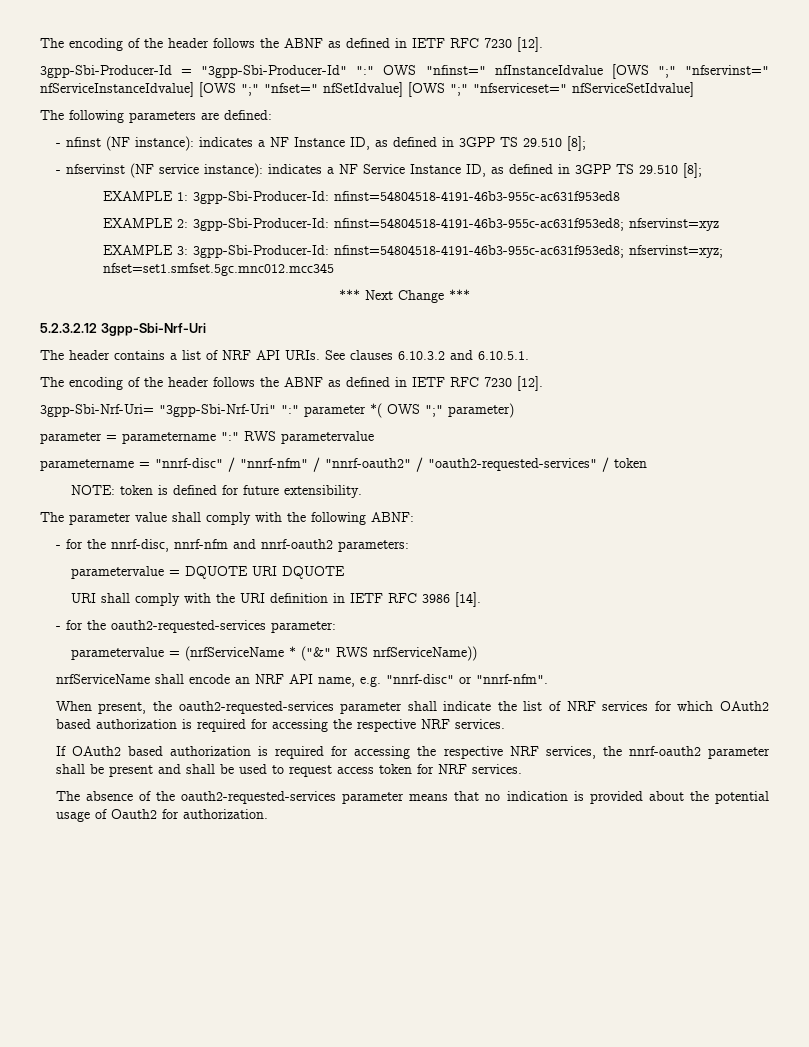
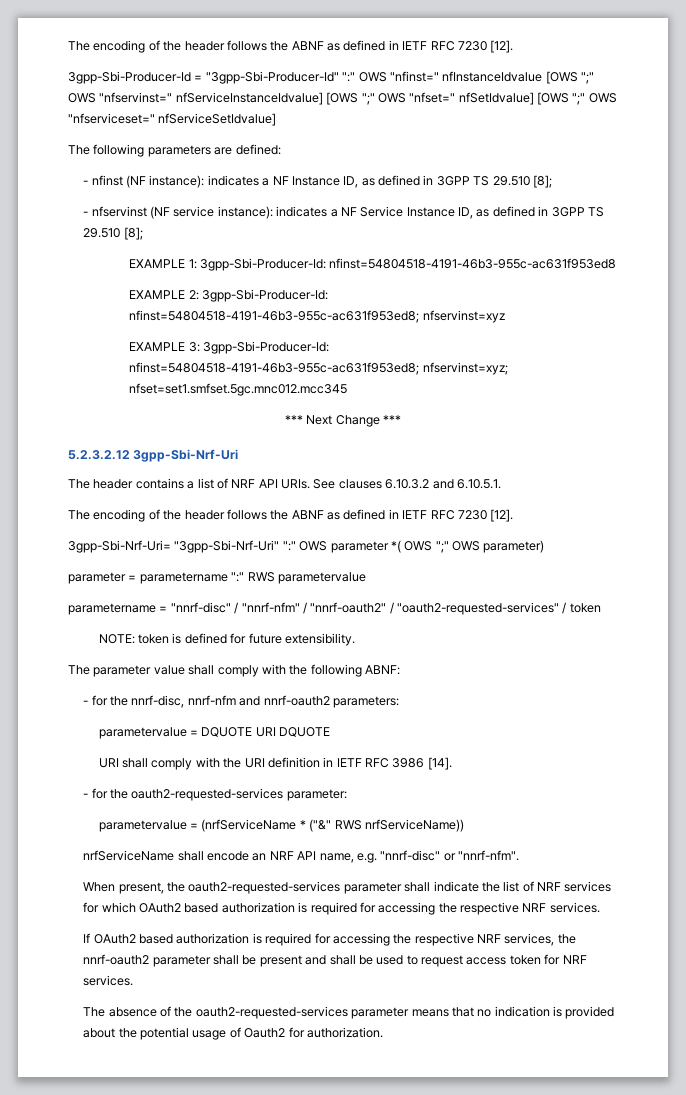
- 3gpp-Sbi-Producer-Id = "3gpp-Sbi-Producer-Id" ":" OWS "nfinst=" nfInstanceIdvalue [OWS ";" "nfservinst=" nfServiceInstanceIdvalue] [OWS ";" "nfset=" nfSetIdvalue] [OWS ";" "nfserviceset=" nfServiceSetIdvalue]
+ 3gpp-Sbi-Producer-Id = "3gpp-Sbi-Producer-Id" ":" OWS "nfinst=" nfInstanceIdvalue [OWS ";" OWS "nfservinst=" nfServiceInstanceIdvalue] [OWS ";" OWS "nfset=" nfSetIdvalue] [OWS ";" OWS "nfserviceset=" nfServiceSetIdvalue]
- 3gpp-Sbi-Nrf-Uri= "3gpp-Sbi-Nrf-Uri" ":" parameter *( OWS ";" parameter)
+ 3gpp-Sbi-Nrf-Uri= "3gpp-Sbi-Nrf-Uri" ":" OWS parameter *( OWS ";" OWS parameter)

